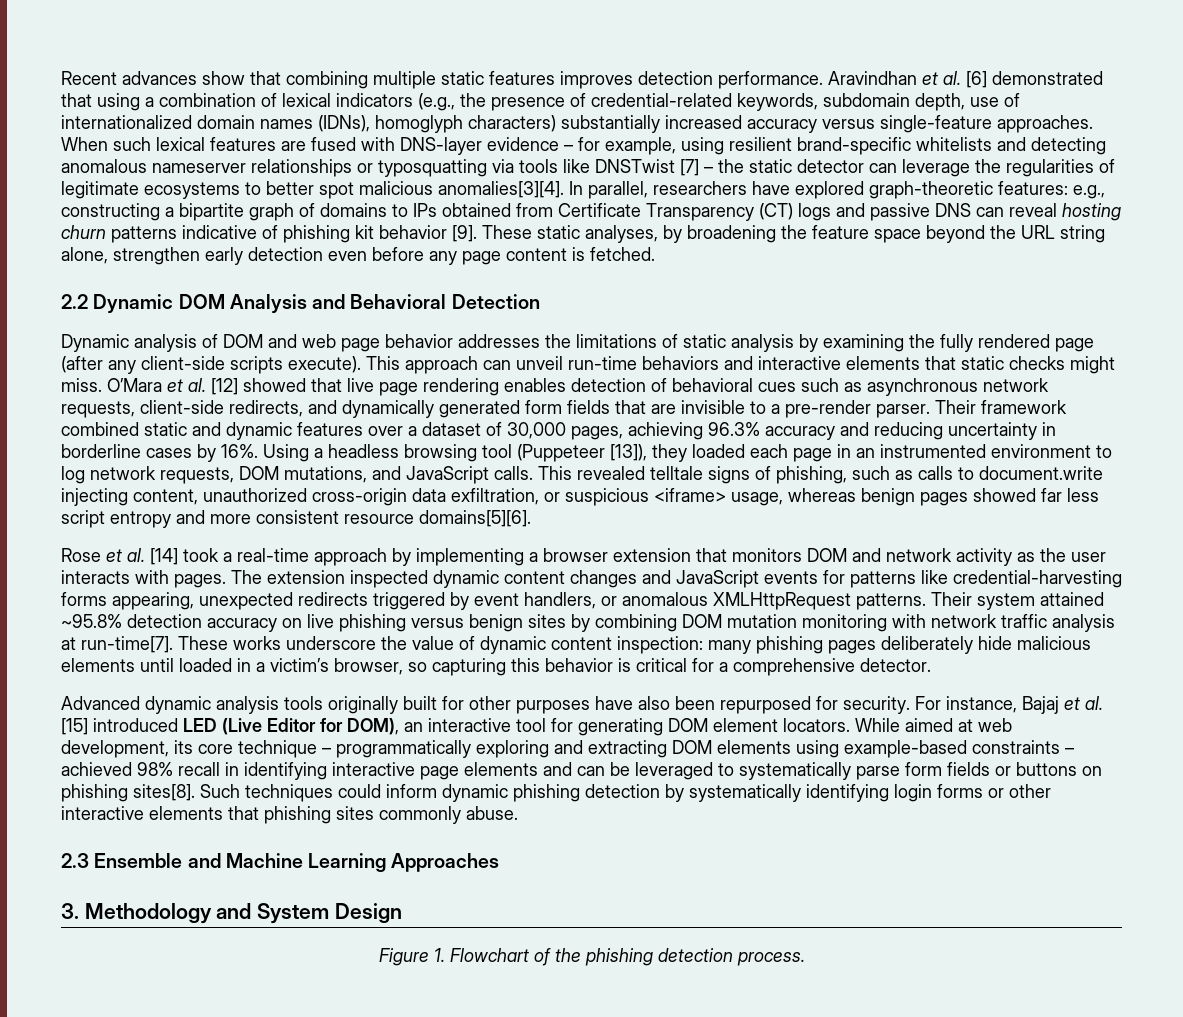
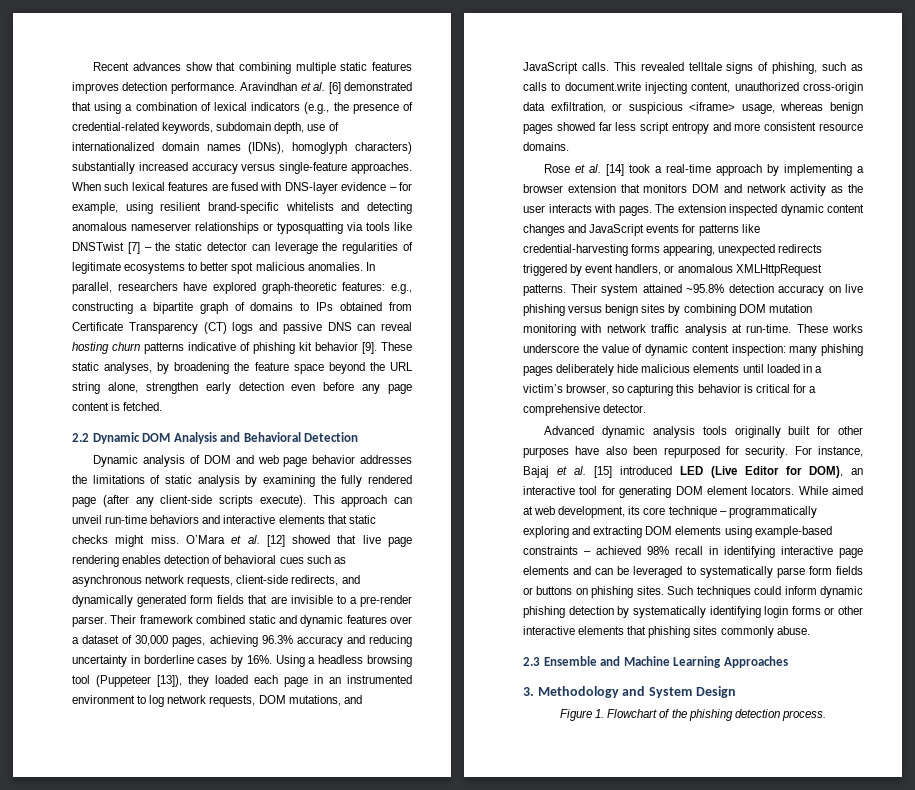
- When such lexical features are fused with DNS-layer evidence – for example, using resilient brand-specific whitelists and detecting anomalous nameserver relationships or typosquatting via tools like DNSTwist [7] – the static detector can leverage the regularities of legitimate ecosystems to better spot malicious anomalies[3][4].
+ When such lexical features are fused with DNS-layer evidence – for example, using resilient brand-specific whitelists and detecting anomalous nameserver relationships or typosquatting via tools like DNSTwist [7] – the static detector can leverage the regularities of legitimate ecosystems to better spot malicious anomalies.
- This revealed telltale signs of phishing, such as calls to document.write injecting content, unauthorized cross-origin data exfiltration, or suspicious <iframe> usage, whereas benign pages showed far less script entropy and more consistent resource domains[5][6].
+ This revealed telltale signs of phishing, such as calls to document.write injecting content, unauthorized cross-origin data exfiltration, or suspicious <iframe> usage, whereas benign pages showed far less script entropy and more consistent resource domains.
- Their system attained ~95.8% detection accuracy on live phishing versus benign sites by combining DOM mutation monitoring with network traffic analysis at run-time[7].
+ Their system attained ~95.8% detection accuracy on live phishing versus benign sites by combining DOM mutation monitoring with network traffic analysis at run-time.
- While aimed at web development, its core technique – programmatically exploring and extracting DOM elements using example-based constraints – achieved 98% recall in identifying interactive page elements and can be leveraged to systematically parse form fields or buttons on phishing sites[8].
+ While aimed at web development, its core technique – programmatically exploring and extracting DOM elements using example-based constraints – achieved 98% recall in identifying interactive page elements and can be leveraged to systematically parse form fields or buttons on phishing sites.

